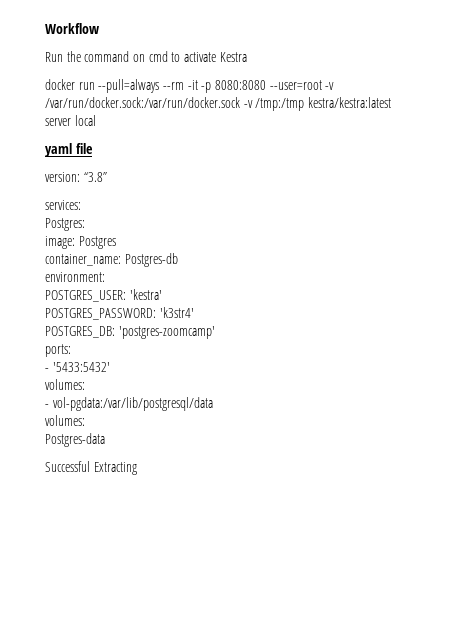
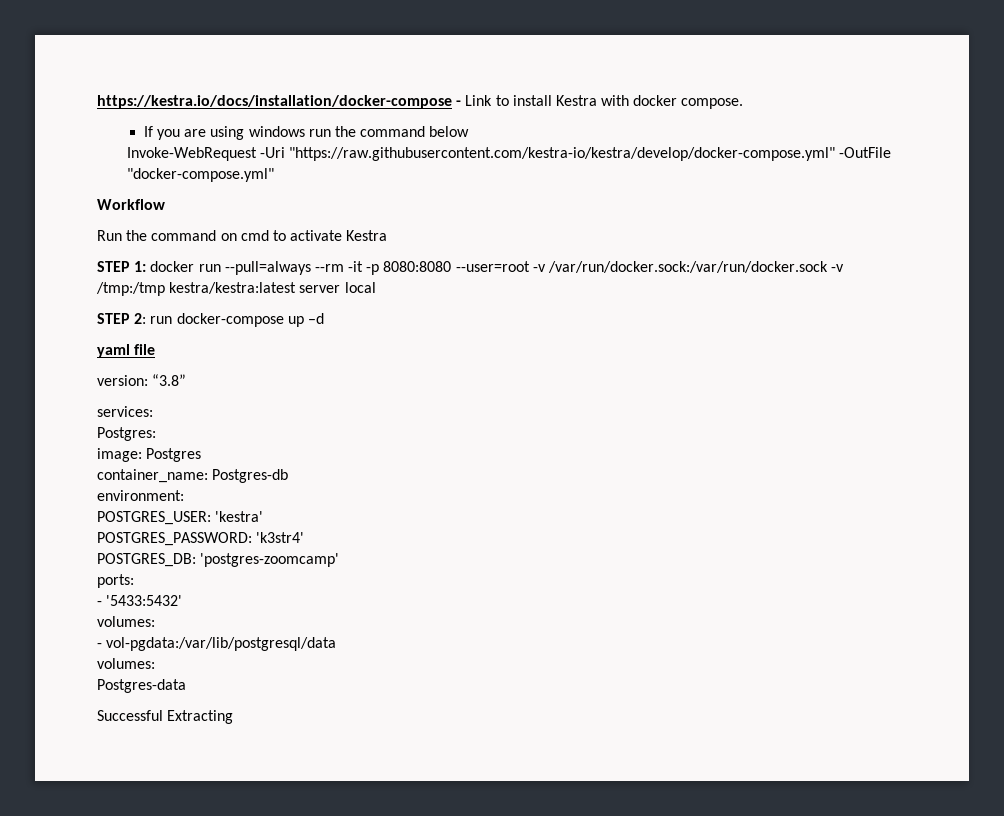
+ https://kestra.io/docs/installation/docker-compose - Link to install Kestra with docker compose.
+ If you are using windows run the command below
+ Invoke-WebRequest -Uri "https://raw.githubusercontent.com/kestra-io/kestra/develop/docker-compose.yml" -OutFile "docker-compose.yml"
- docker run --pull=always --rm -it -p 8080:8080 --user=root -v /var/run/docker.sock:/var/run/docker.sock -v /tmp:/tmp kestra/kestra:latest server local
+ STEP 1: docker run --pull=always --rm -it -p 8080:8080 --user=root -v /var/run/docker.sock:/var/run/docker.sock -v /tmp:/tmp kestra/kestra:latest server local
+ STEP 2: run docker-compose up –d

